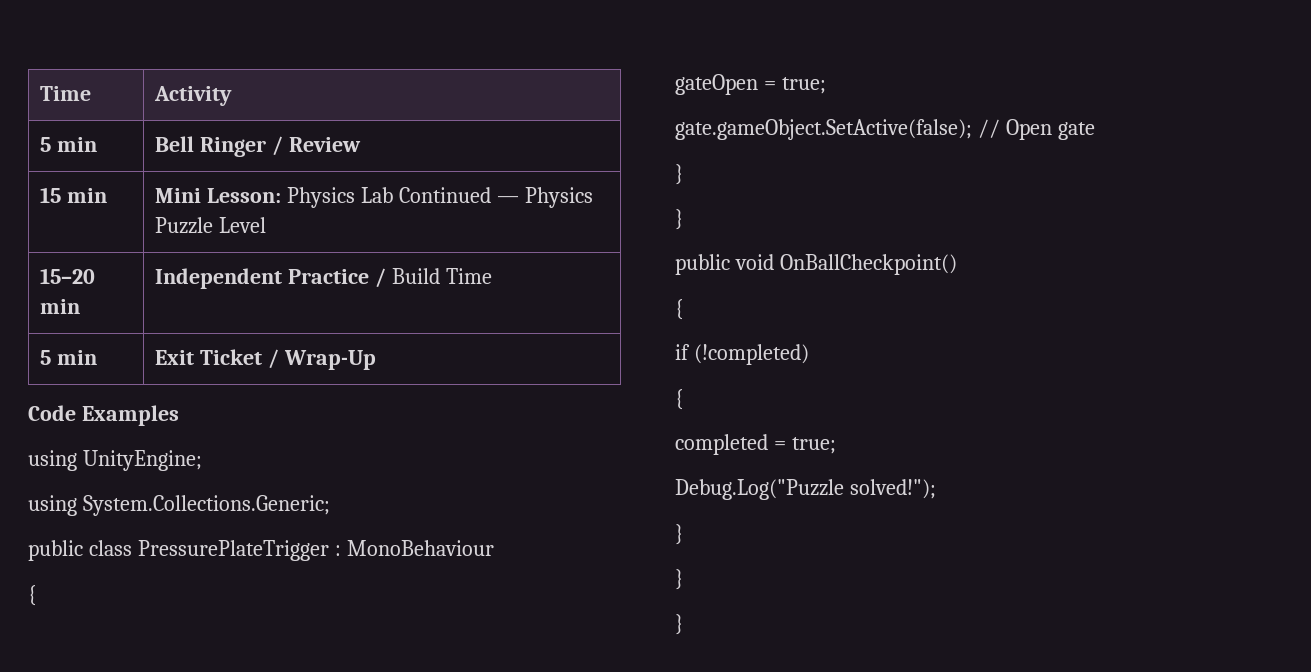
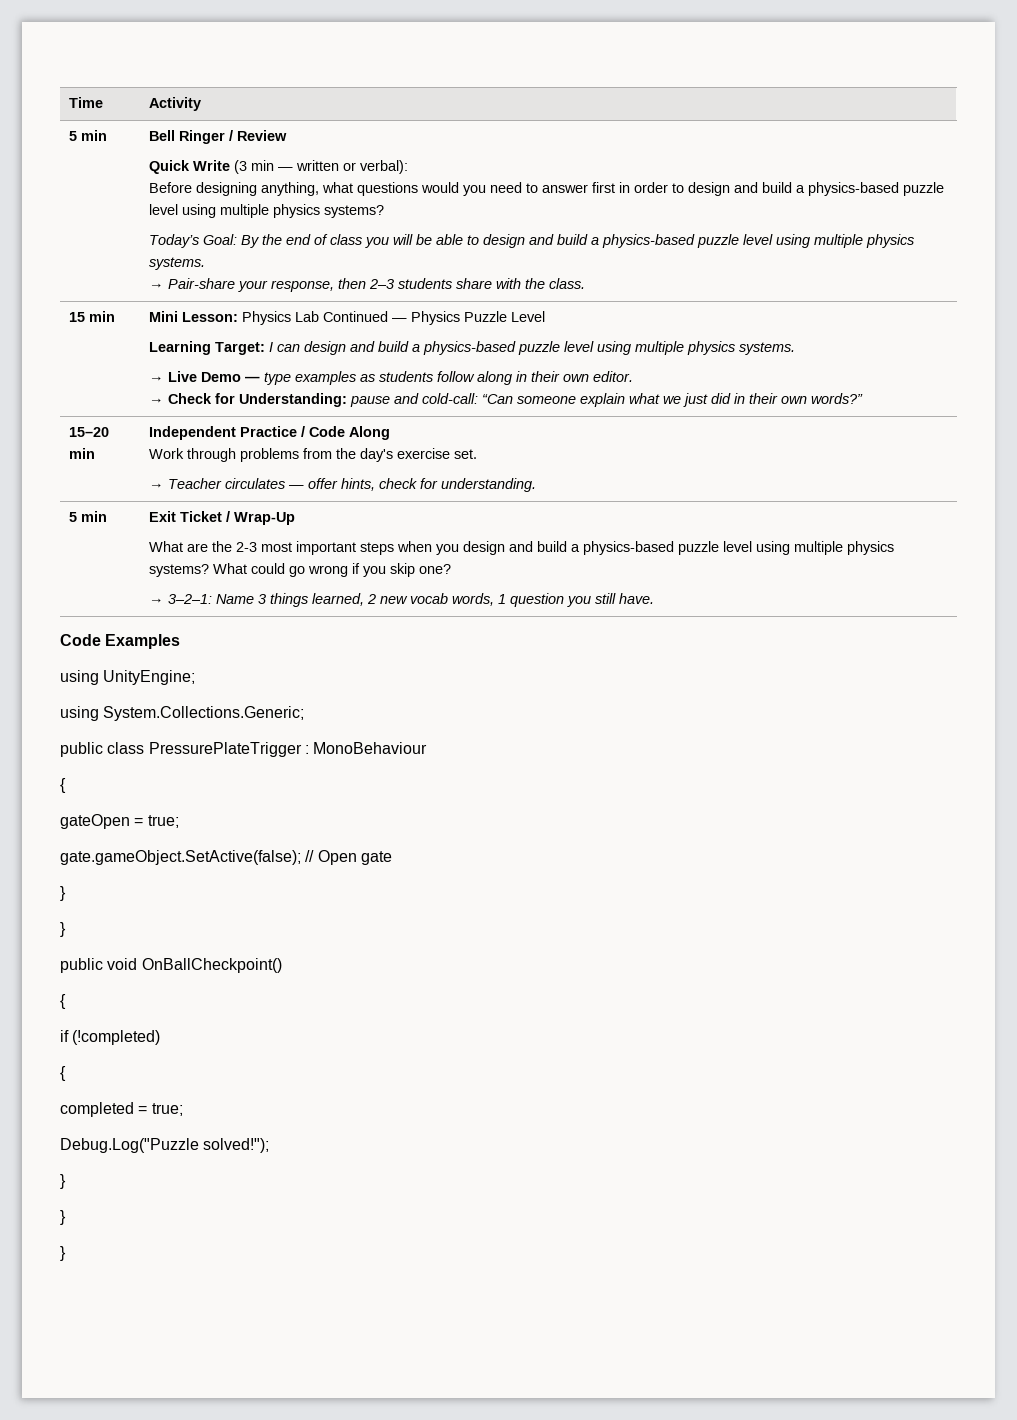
+ Quick Write (3 min — written or verbal):
+ Before designing anything, what questions would you need to answer first in order to design and build a physics-based puzzle level using multiple physics systems?
+ Today’s Goal: By the end of class you will be able to design and build a physics-based puzzle level using multiple physics systems.
+ → Pair-share your response, then 2–3 students share with the class.
+ Learning Target: I can design and build a physics-based puzzle level using multiple physics systems.
+ → Live Demo — type examples as students follow along in their own editor.
+ → Check for Understanding: pause and cold-call: “Can someone explain what we just did in their own words?”
- 15–20 min | Independent Practice / Build Time
+ 15–20 min | Independent Practice / Code Along
+ Work through problems from the day's exercise set.
+ → Teacher circulates — offer hints, check for understanding.
+ What are the 2-3 most important steps when you design and build a physics-based puzzle level using multiple physics systems? What could go wrong if you skip one?
+ → 3–2–1: Name 3 things learned, 2 new vocab words, 1 question you still have.

